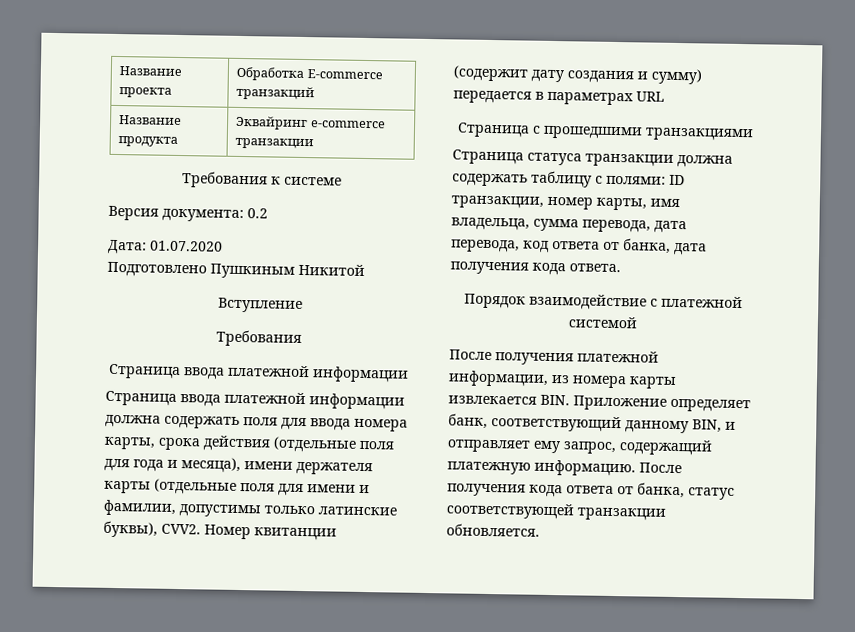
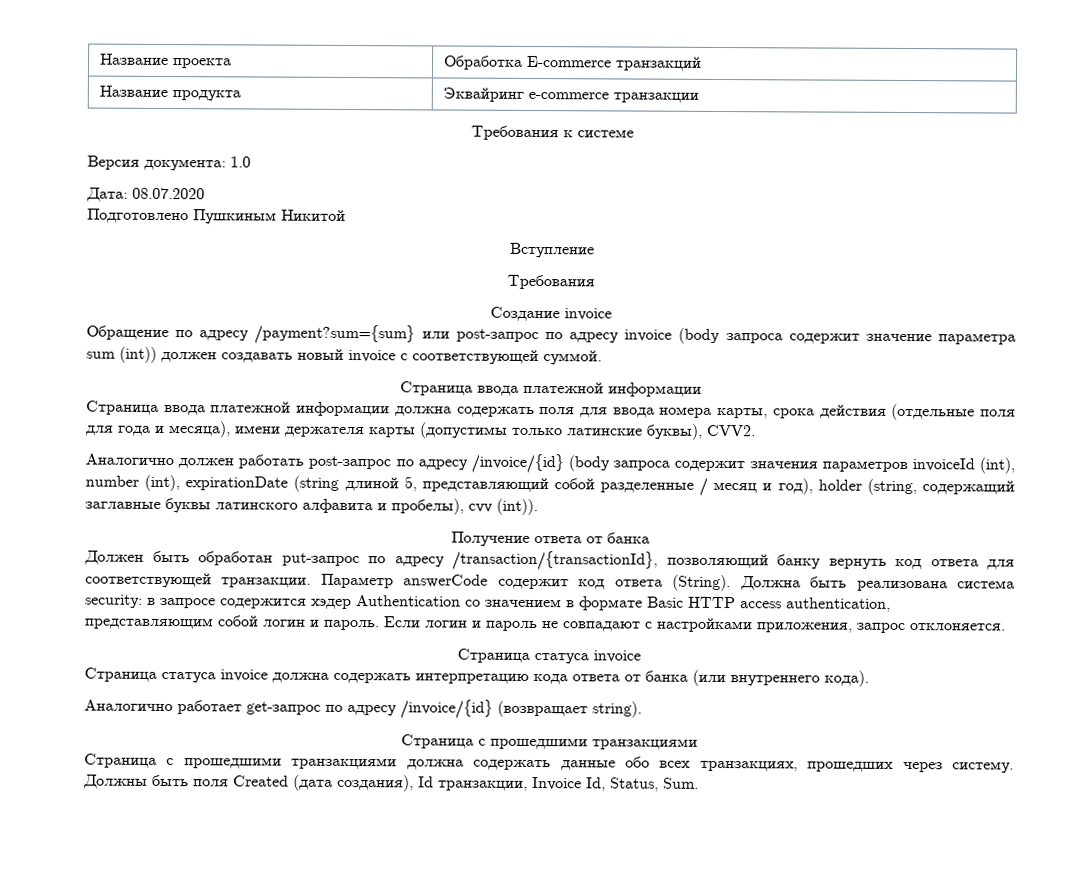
- Версия документа: 0.2
+ Версия документа: 1.0
- Дата: 01.07.2020
+ Дата: 08.07.2020
+ Создание invoice
+ Обращение по адресу /payment?sum={sum} или post-запрос по адресу invoice (body запроса содержит значение параметра sum (int)) должен создавать новый invoice с соответствующей суммой.
- Страница ввода платежной информации должна содержать поля для ввода номера карты, срока действия (отдельные поля для года и месяца), имени держателя карты (отдельные поля для имени и фамилии, допустимы только латинские буквы), CVV2. Номер квитанции (содержит дату создания и сумму) передается в параметрах URL
+ Страница ввода платежной информации должна содержать поля для ввода номера карты, срока действия (отдельные поля для года и месяца), имени держателя карты (допустимы только латинские буквы), CVV2.
+ Аналогично должен работать post-запрос по адресу /invoice/{id} (body запроса содержит значения параметров invoiceId (int), number (int), expirationDate (string длиной 5, представляющий собой разделенные / месяц и год), holder (string, содержащий заглавные буквы латинского алфавита и пробелы), cvv (int)).
+ Получение ответа от банка
+ Должен быть обработан put-запрос по адресу /transaction/{transactionId}, позволяющий банку вернуть код ответа для соответствующей транзакции. Параметр answerCode содержит код ответа (String). Должна быть реализована система security: в запросе содержится хэдер Authentication со значением в формате Basic HTTP access authentication, представляющим собой логин и пароль. Если логин и пароль не совпадают с настройками приложения, запрос отклоняется.
+ Страница статуса invoice
+ Страница статуса invoice должна содержать интерпретацию кода ответа от банка (или внутреннего кода).
+ Аналогично работает get-запрос по адресу /invoice/{id} (возвращает string).
- Страница статуса транзакции должна содержать таблицу с полями: ID транзакции, номер карты, имя владельца, сумма перевода, дата перевода, код ответа от банка, дата получения кода ответа.
- Порядок взаимодействие с платежной системой
- После получения платежной информации, из номера карты извлекается BIN. Приложение определяет банк, соответствующий данному BIN, и отправляет ему запрос, содержащий платежную информацию. После получения кода ответа от банка, статус соответствующей транзакции обновляется.
+ Страница c прошедшими транзакциями должна содержать данные обо всех транзакциях, прошедших через систему. Должны быть поля Created (дата создания), Id транзакции, Invoice Id, Status, Sum.

